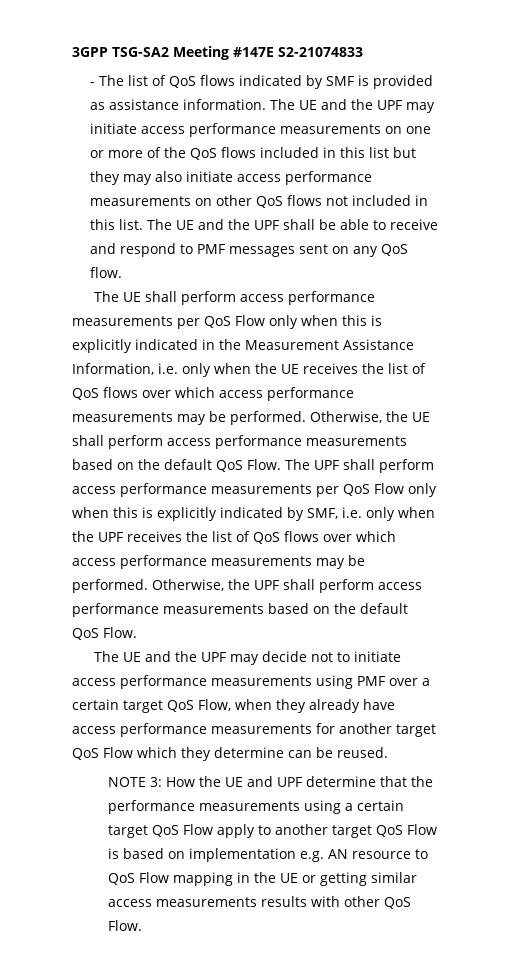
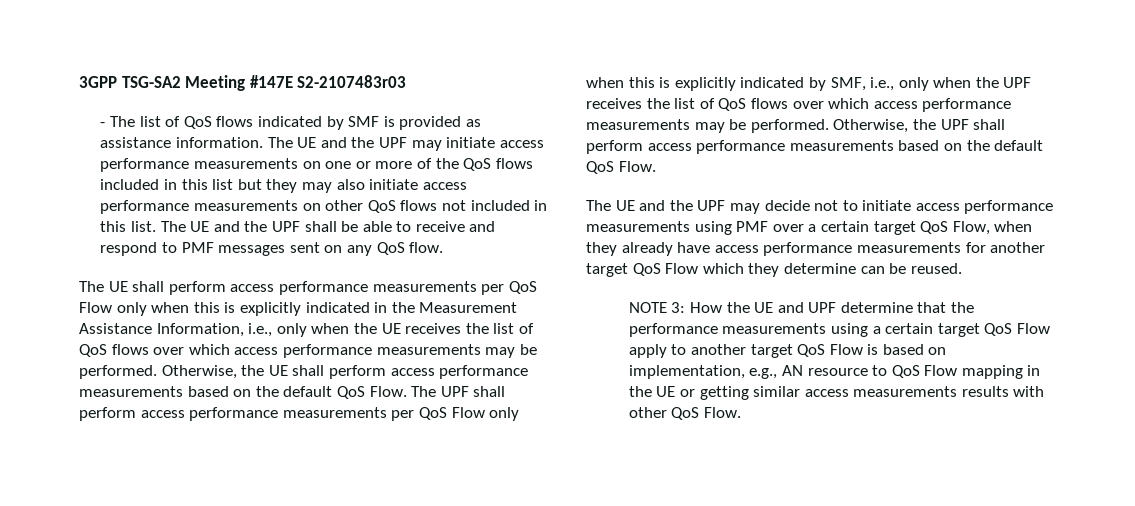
- 3GPP TSG-SA2 Meeting #147E S2-21074833
+ 3GPP TSG-SA2 Meeting #147E S2-2107483r03
- The UE shall perform access performance measurements per QoS Flow only when this is explicitly indicated in the Measurement Assistance Information, i.e. only when the UE receives the list of QoS flows over which access performance measurements may be performed.
+ The UE shall perform access performance measurements per QoS Flow only when this is explicitly indicated in the Measurement Assistance Information, i.e., only when the UE receives the list of QoS flows over which access performance measurements may be performed.
- The UPF shall perform access performance measurements per QoS Flow only when this is explicitly indicated by SMF, i.e. only when the UPF receives the list of QoS flows over which access performance measurements may be performed.
+ The UPF shall perform access performance measurements per QoS Flow only when this is explicitly indicated by SMF, i.e., only when the UPF receives the list of QoS flows over which access performance measurements may be performed.
- NOTE 3: How the UE and UPF determine that the performance measurements using a certain target QoS Flow apply to another target QoS Flow is based on implementation e.g. AN resource to QoS Flow mapping in the UE or getting similar access measurements results with other QoS Flow.
+ NOTE 3: How the UE and UPF determine that the performance measurements using a certain target QoS Flow apply to another target QoS Flow is based on implementation, e.g., AN resource to QoS Flow mapping in the UE or getting similar access measurements results with other QoS Flow.

